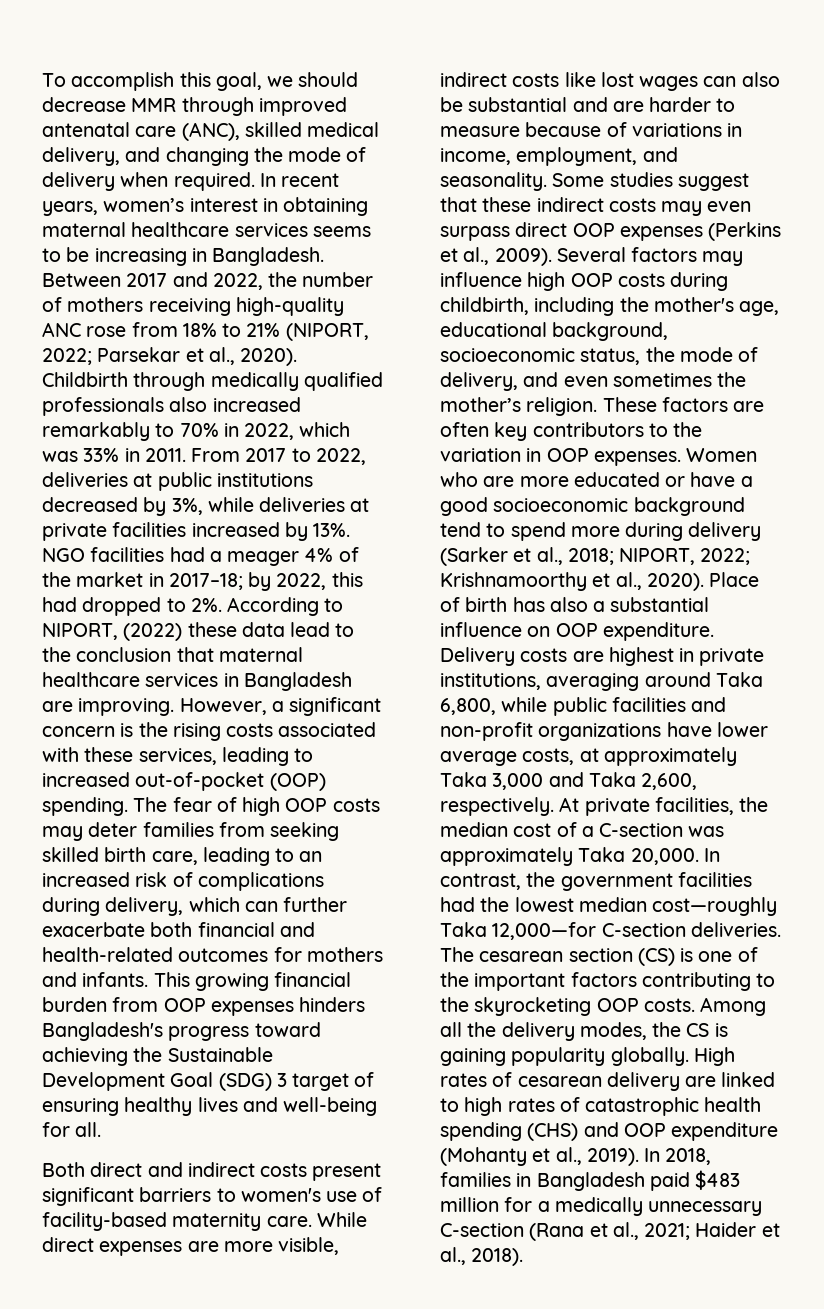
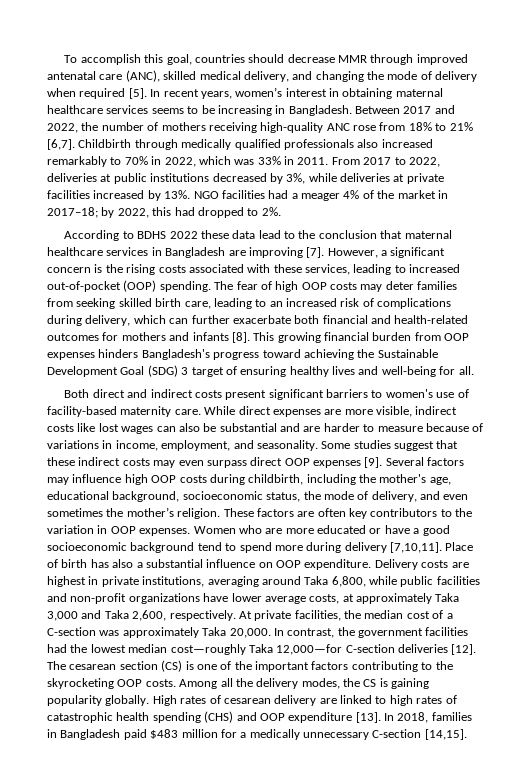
- To accomplish this goal, we should decrease MMR through improved antenatal care (ANC), skilled medical delivery, and changing the mode of delivery when required.
+ To accomplish this goal, countries should decrease MMR through improved antenatal care (ANC), skilled medical delivery, and changing the mode of delivery when required [5].
- Between 2017 and 2022, the number of mothers receiving high-quality ANC rose from 18% to 21% (NIPORT, 2022; Parsekar et al., 2020).
+ Between 2017 and 2022, the number of mothers receiving high-quality ANC rose from 18% to 21% [6,7].
- NGO facilities had a meager 4% of the market in 2017–18; by 2022, this had dropped to 2%. According to NIPORT, (2022) these data lead to the conclusion that maternal healthcare services in Bangladesh are improving.
+ NGO facilities had a meager 4% of the market in 2017–18; by 2022, this had dropped to 2%.
+ According to BDHS 2022 these data lead to the conclusion that maternal healthcare services in Bangladesh are improving [7].
- The fear of high OOP costs may deter families from seeking skilled birth care, leading to an increased risk of complications during delivery, which can further exacerbate both financial and health-related outcomes for mothers and infants.
+ The fear of high OOP costs may deter families from seeking skilled birth care, leading to an increased risk of complications during delivery, which can further exacerbate both financial and health-related outcomes for mothers and infants [8].
- Some studies suggest that these indirect costs may even surpass direct OOP expenses (Perkins et al., 2009).
+ Some studies suggest that these indirect costs may even surpass direct OOP expenses [9].
- Women who are more educated or have a good socioeconomic background tend to spend more during delivery (Sarker et al., 2018; NIPORT, 2022; Krishnamoorthy et al., 2020).
+ Women who are more educated or have a good socioeconomic background tend to spend more during delivery [7,10,11].
- In contrast, the government facilities had the lowest median cost—roughly Taka 12,000—for C-section deliveries.
+ In contrast, the government facilities had the lowest median cost—roughly Taka 12,000—for C-section deliveries [12].
- High rates of cesarean delivery are linked to high rates of catastrophic health spending (CHS) and OOP expenditure (Mohanty et al., 2019).
+ High rates of cesarean delivery are linked to high rates of catastrophic health spending (CHS) and OOP expenditure [13].
- In 2018, families in Bangladesh paid $483 million for a medically unnecessary C-section (Rana et al., 2021; Haider et al., 2018).
+ In 2018, families in Bangladesh paid $483 million for a medically unnecessary C-section [14,15].

